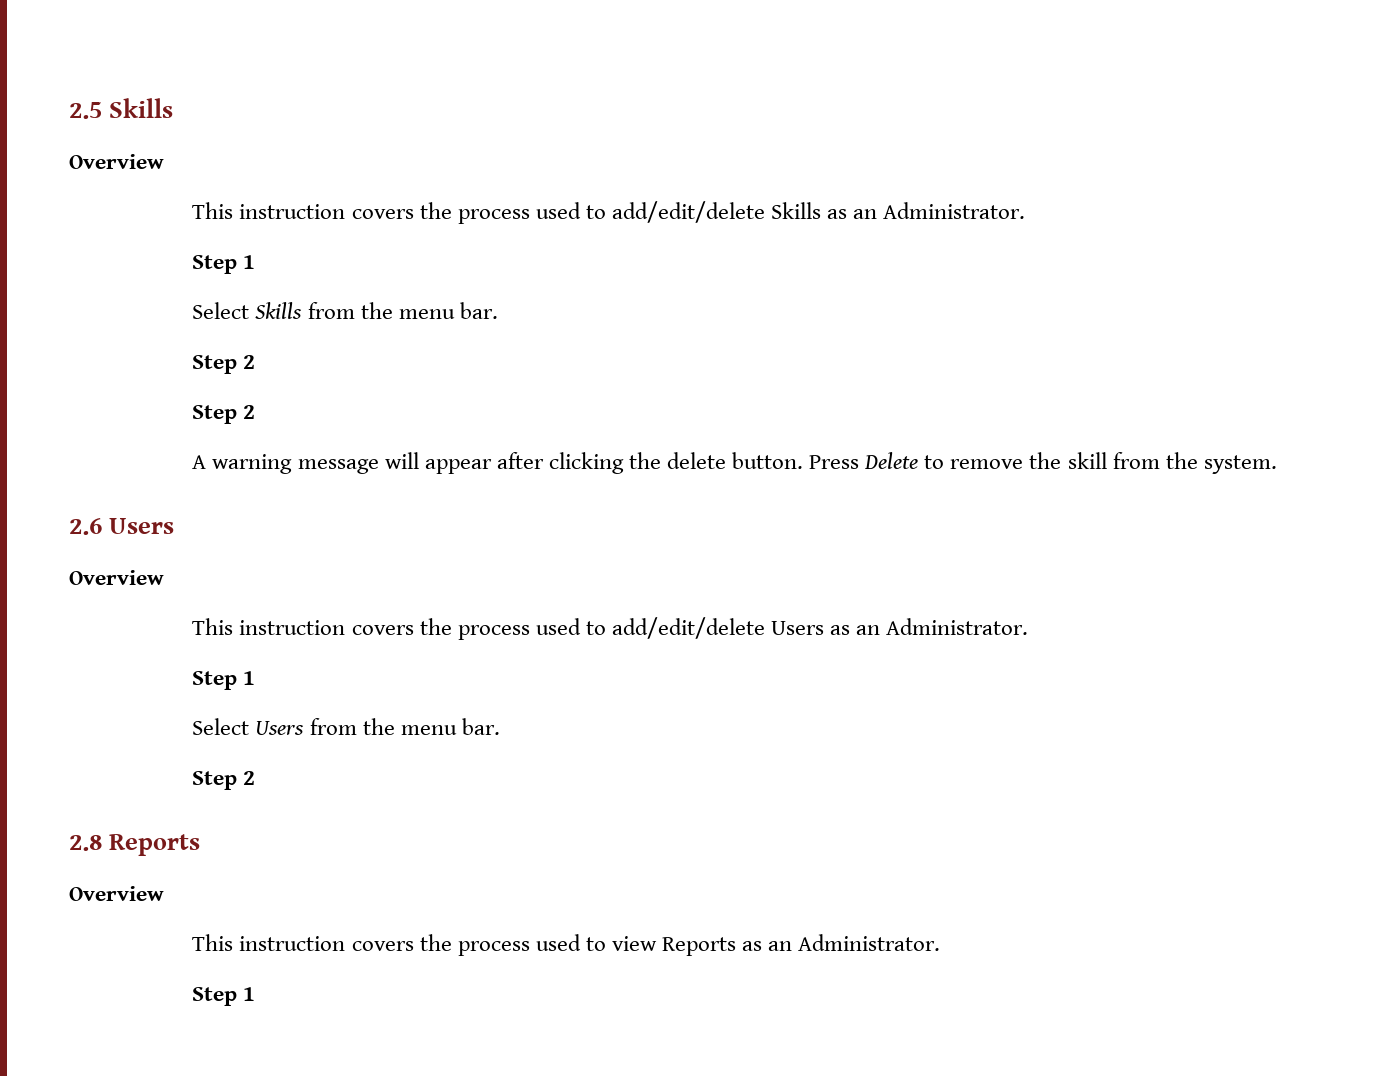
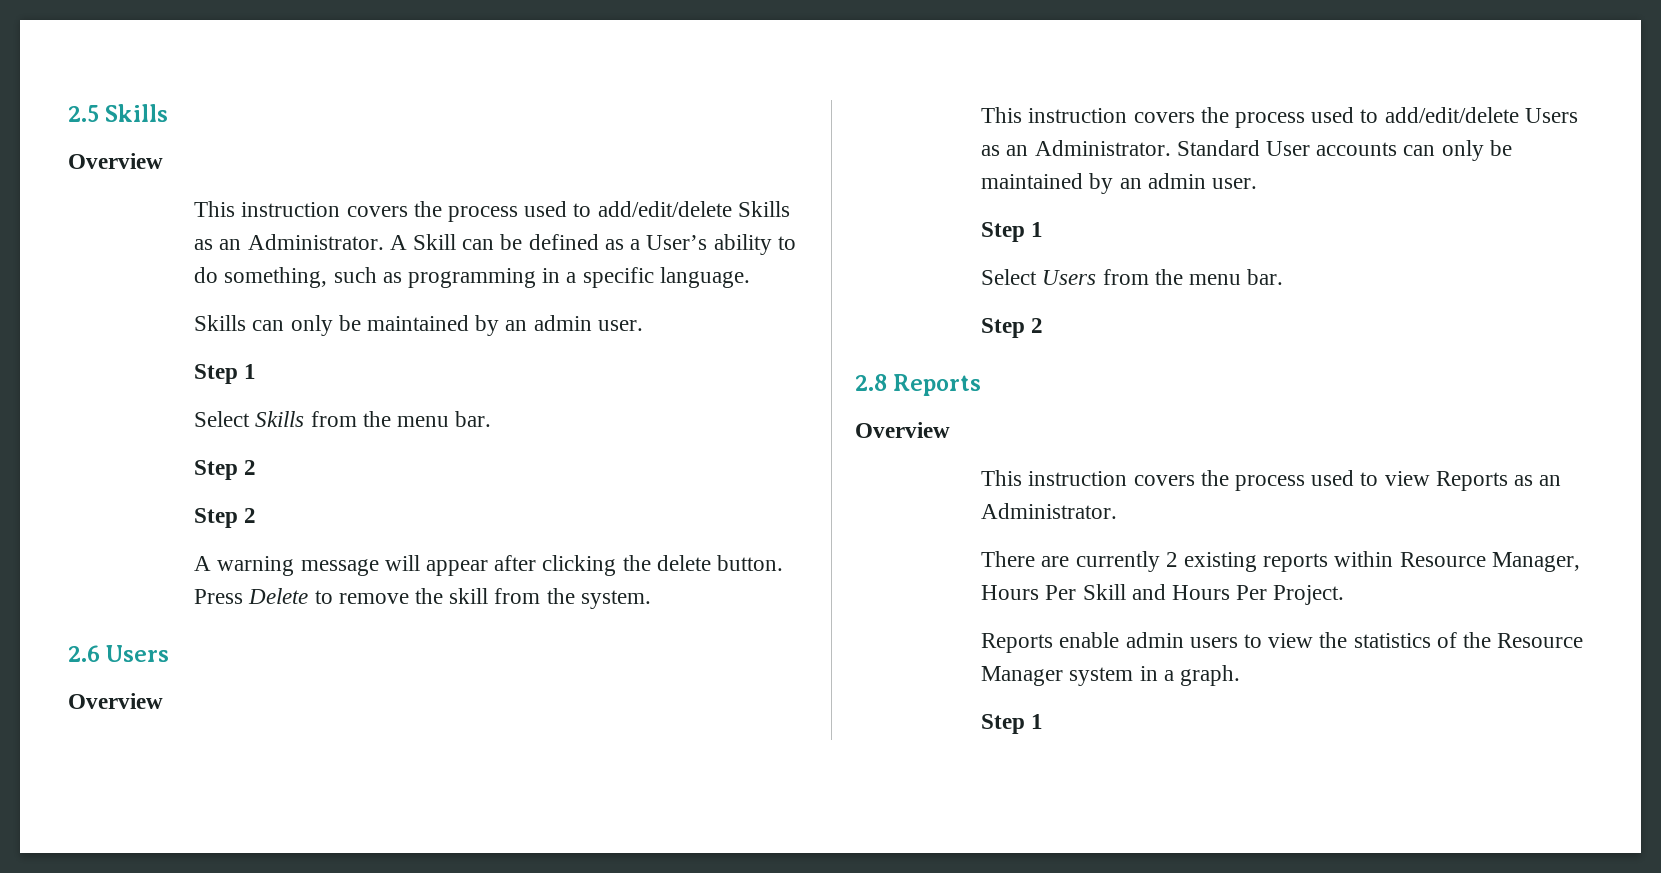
+ A Skill can be defined as a User’s ability to do something, such as programming in a specific language.
+ Skills can only be maintained by an admin user.
+ Standard User accounts can only be maintained by an admin user.
+ There are currently 2 existing reports within Resource Manager, Hours Per Skill and Hours Per Project.
+ Reports enable admin users to view the statistics of the Resource Manager system in a graph.

